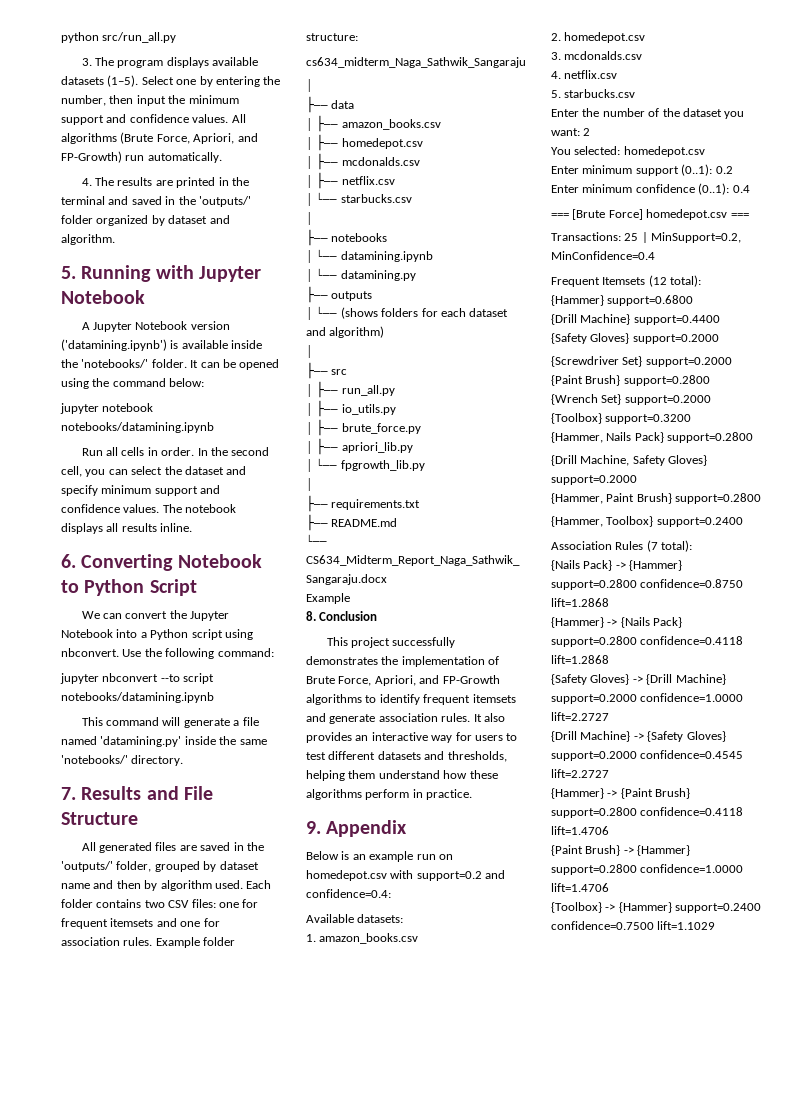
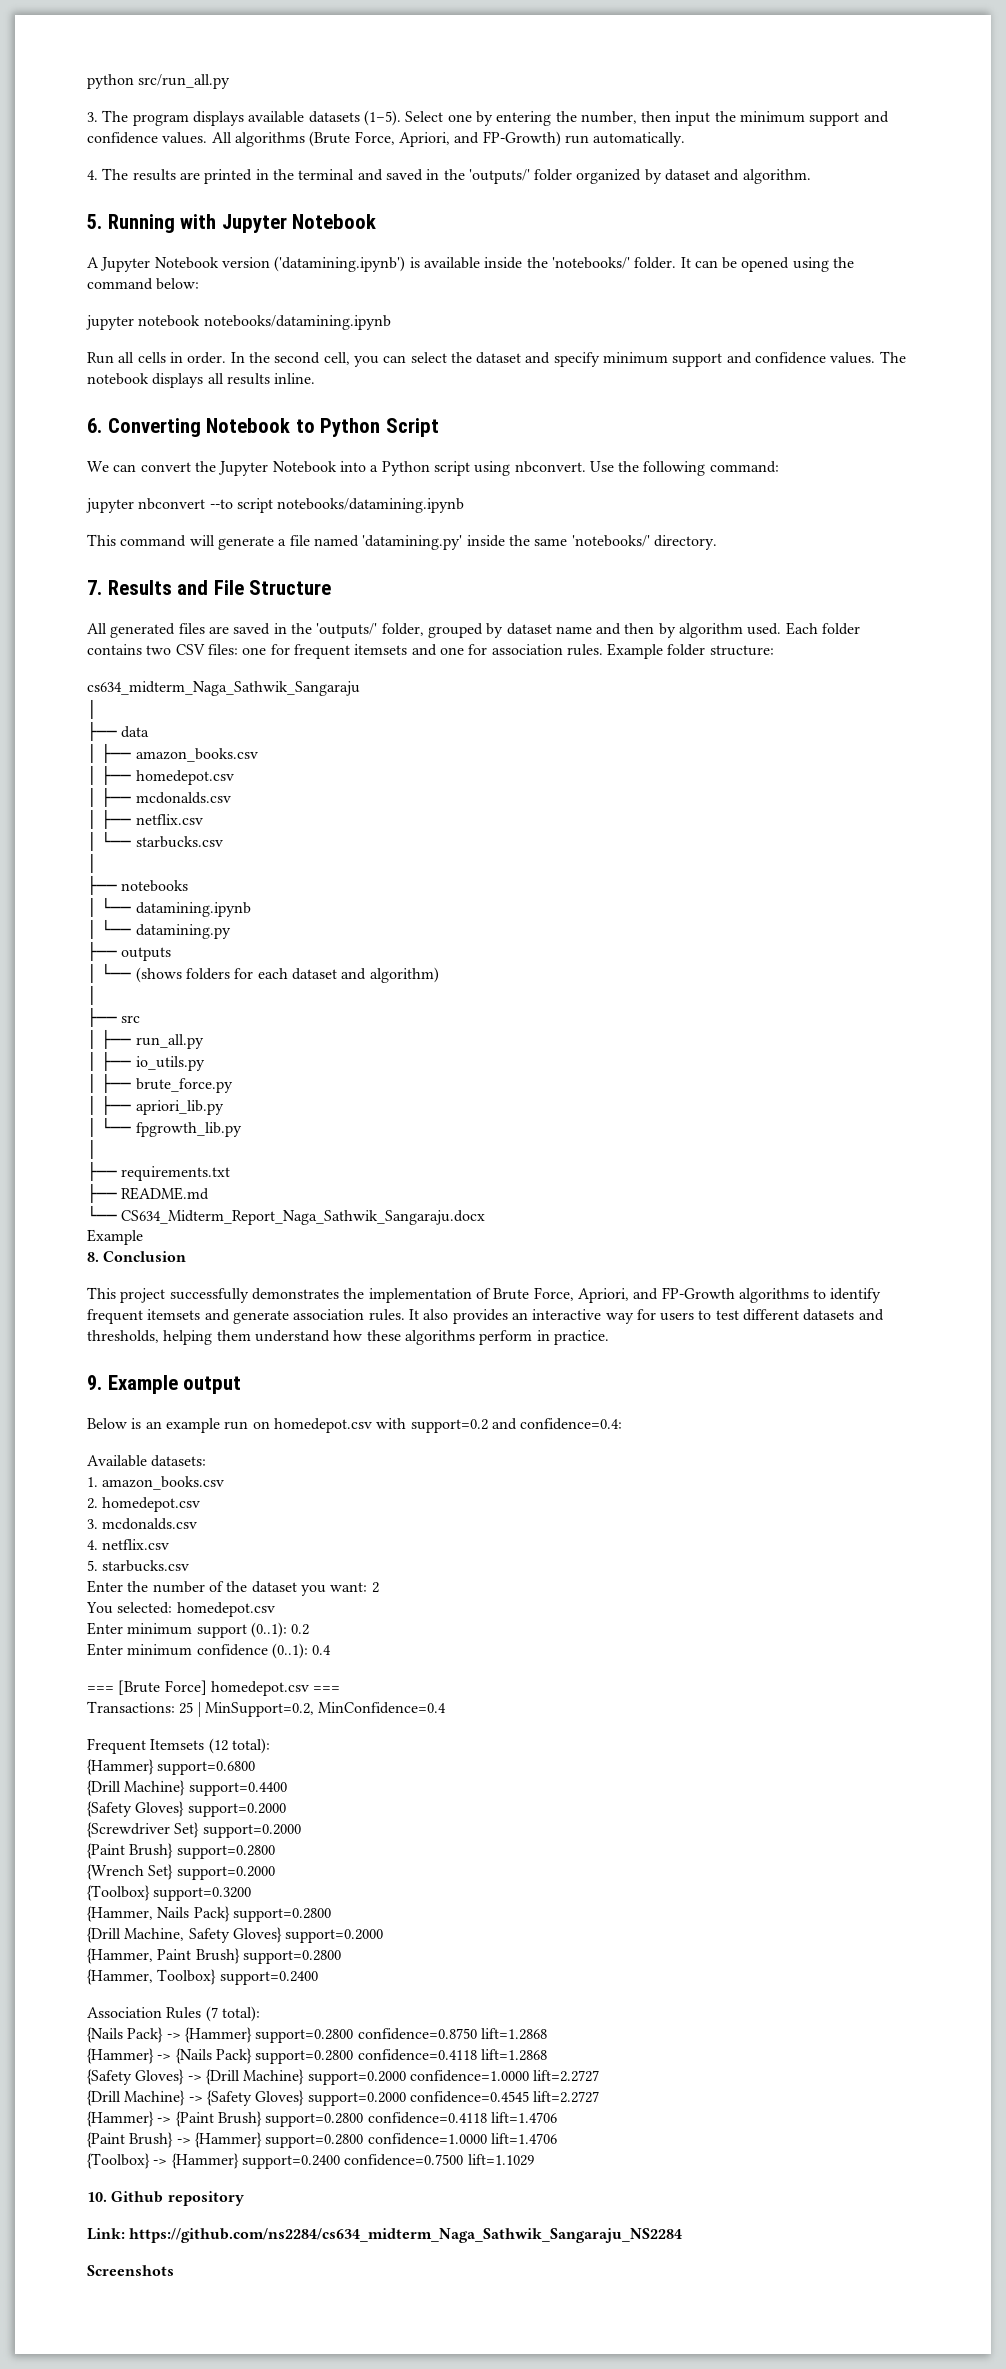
- 9. Appendix
+ 9. Example output
+ 10. Github repository
+ Link: https://github.com/ns2284/cs634_midterm_Naga_Sathwik_Sangaraju_NS2284
+ Screenshots

